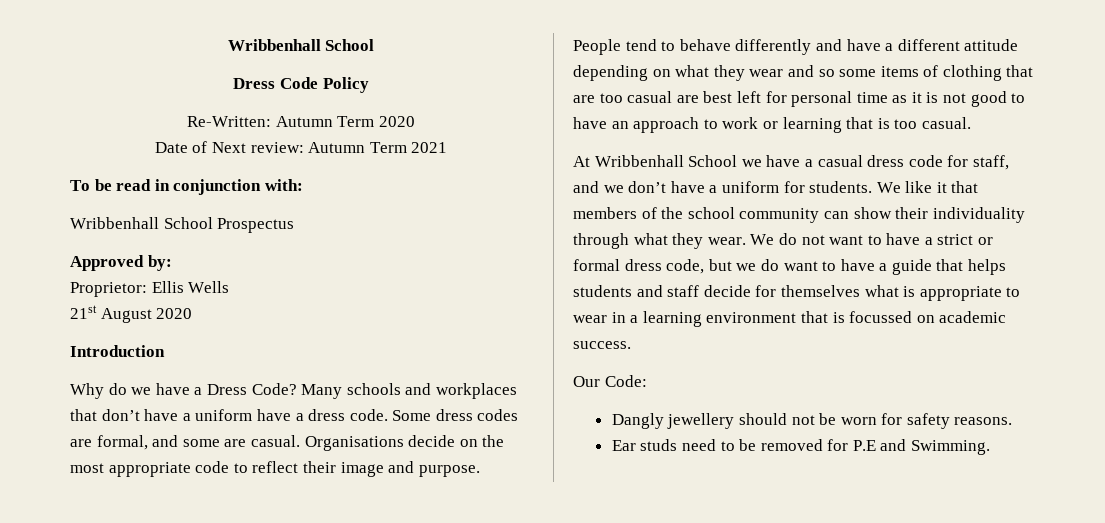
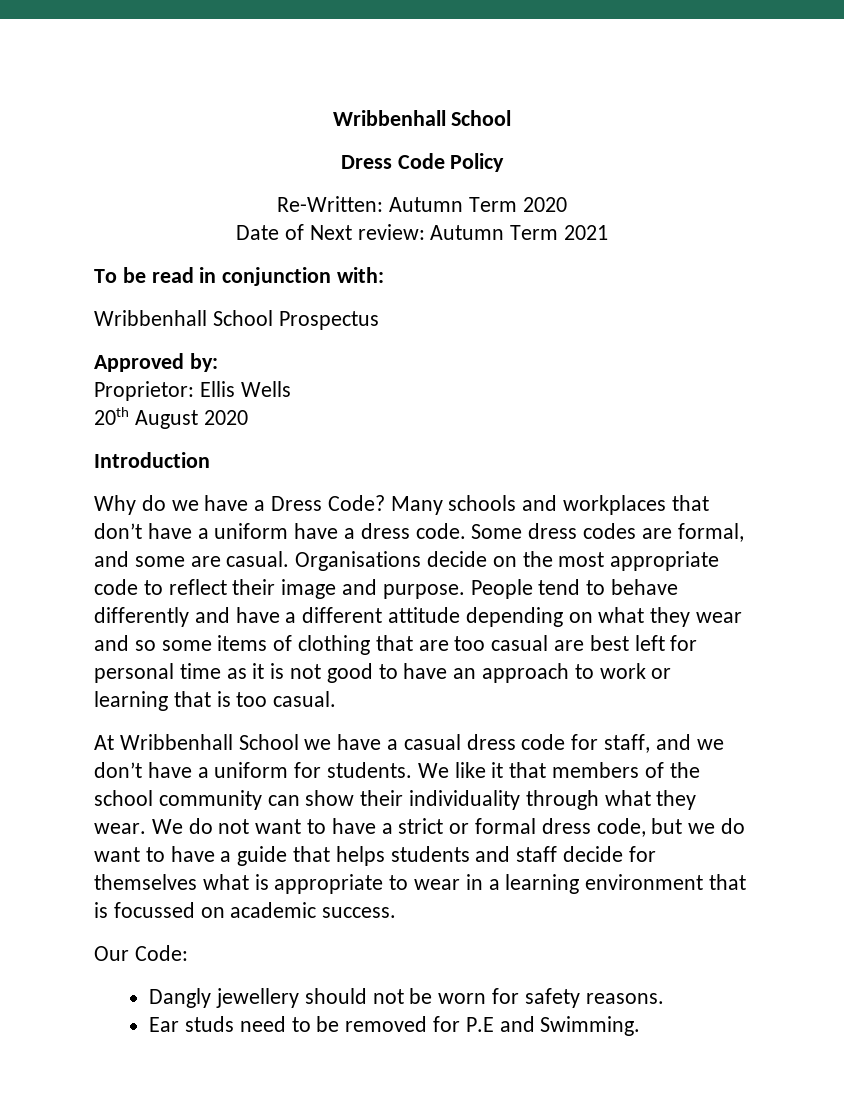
- 21st August 2020
+ 20th August 2020

